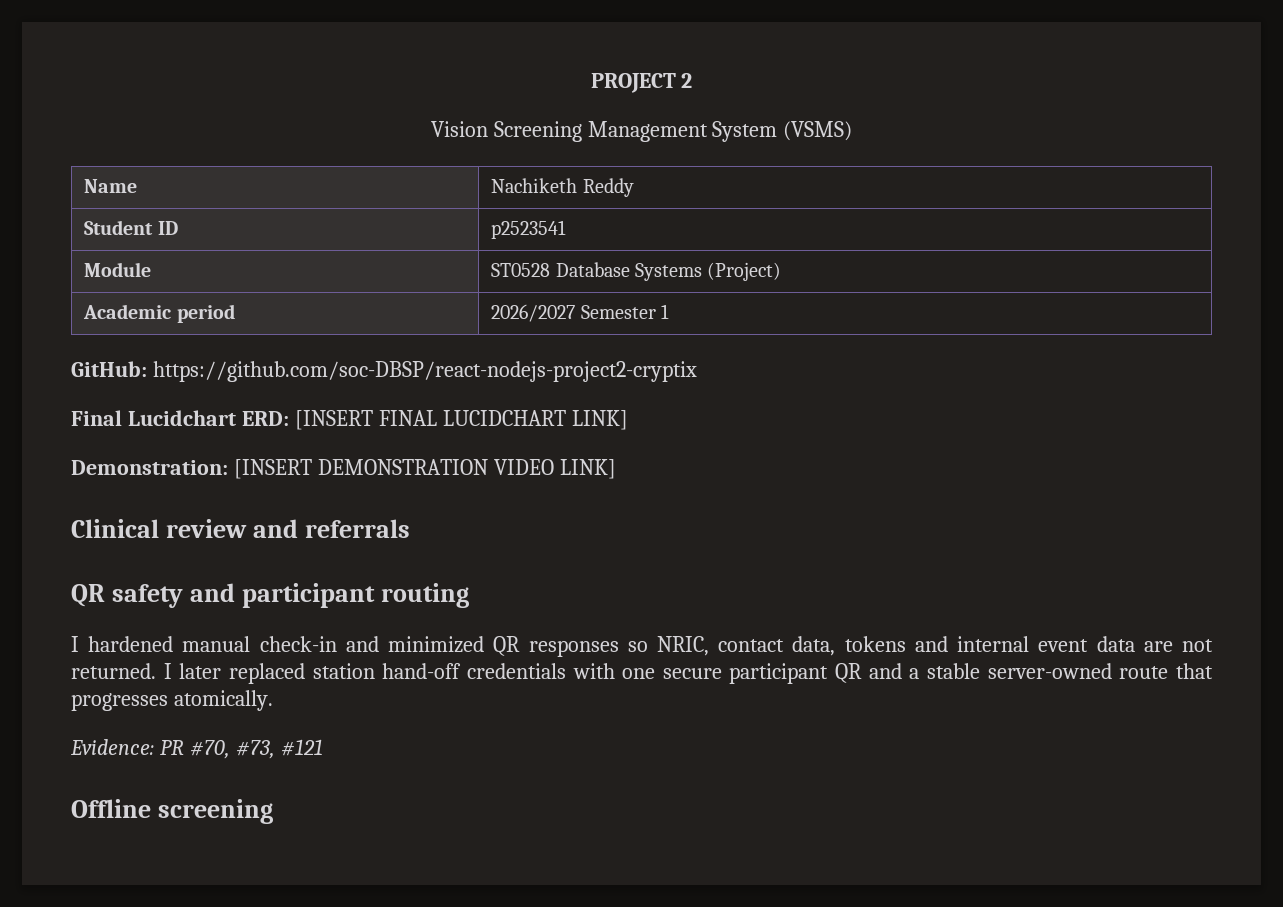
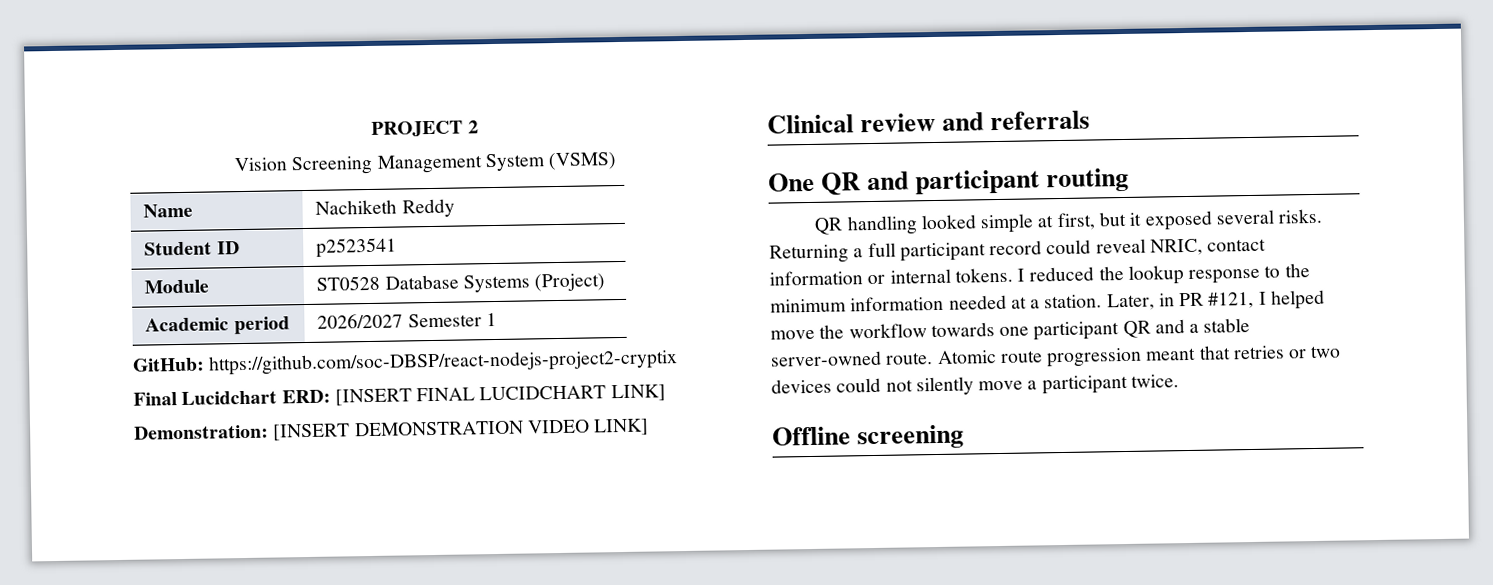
- QR safety and participant routing
+ One QR and participant routing
- I hardened manual check-in and minimized QR responses so NRIC, contact data, tokens and internal event data are not returned. I later replaced station hand-off credentials with one secure participant QR and a stable server-owned route that progresses atomically.
- Evidence: PR #70, #73, #121
+ QR handling looked simple at first, but it exposed several risks. Returning a full participant record could reveal NRIC, contact information or internal tokens. I reduced the lookup response to the minimum information needed at a station. Later, in PR #121, I helped move the workflow towards one participant QR and a stable server-owned route. Atomic route progression meant that retries or two devices could not silently move a participant twice.

